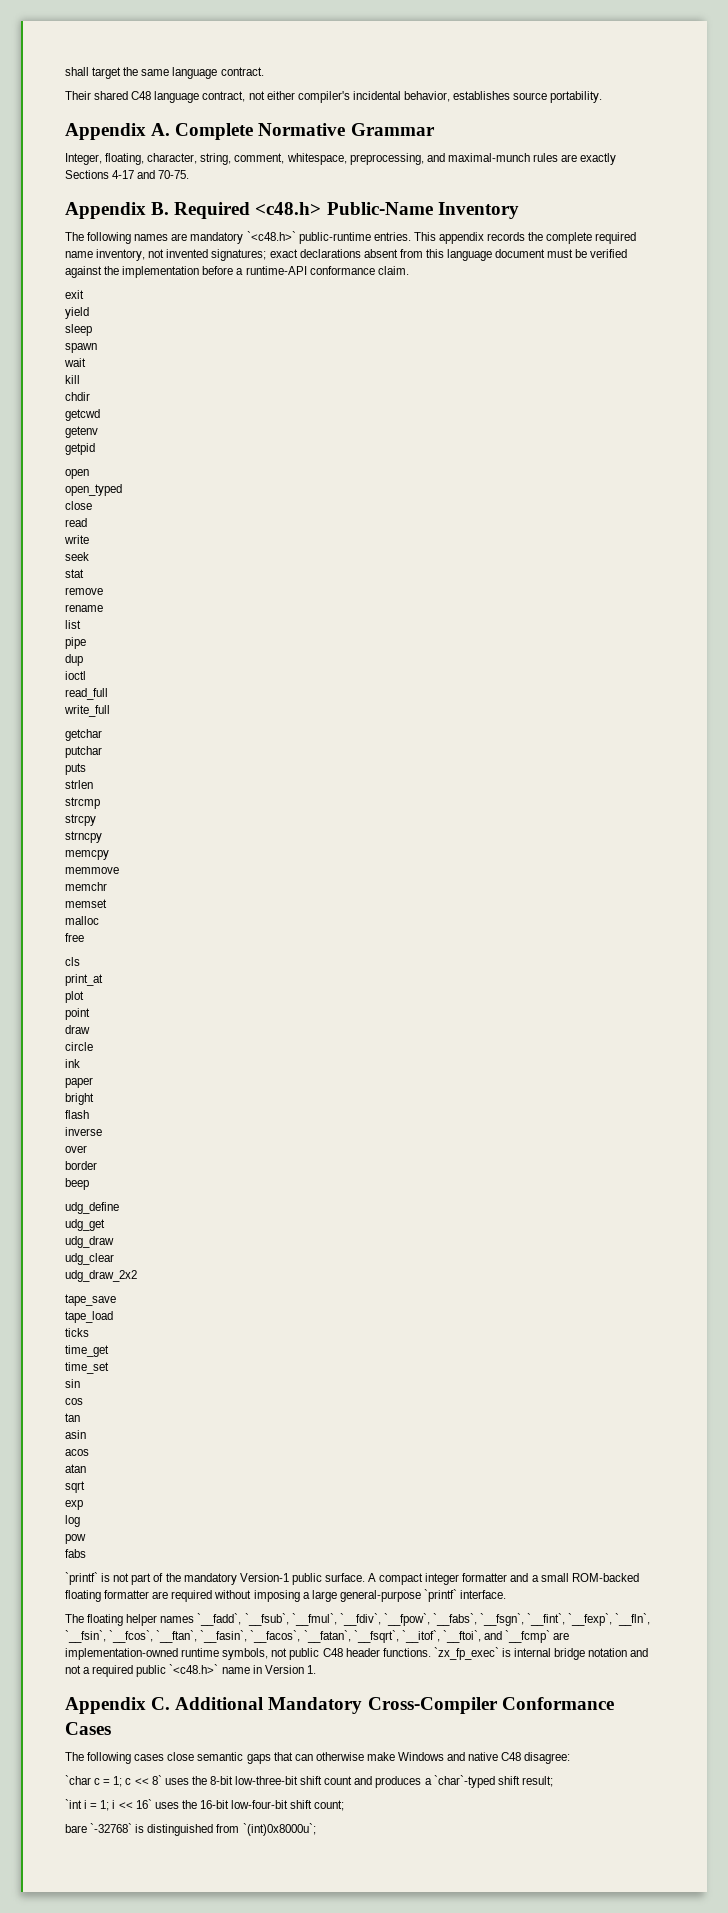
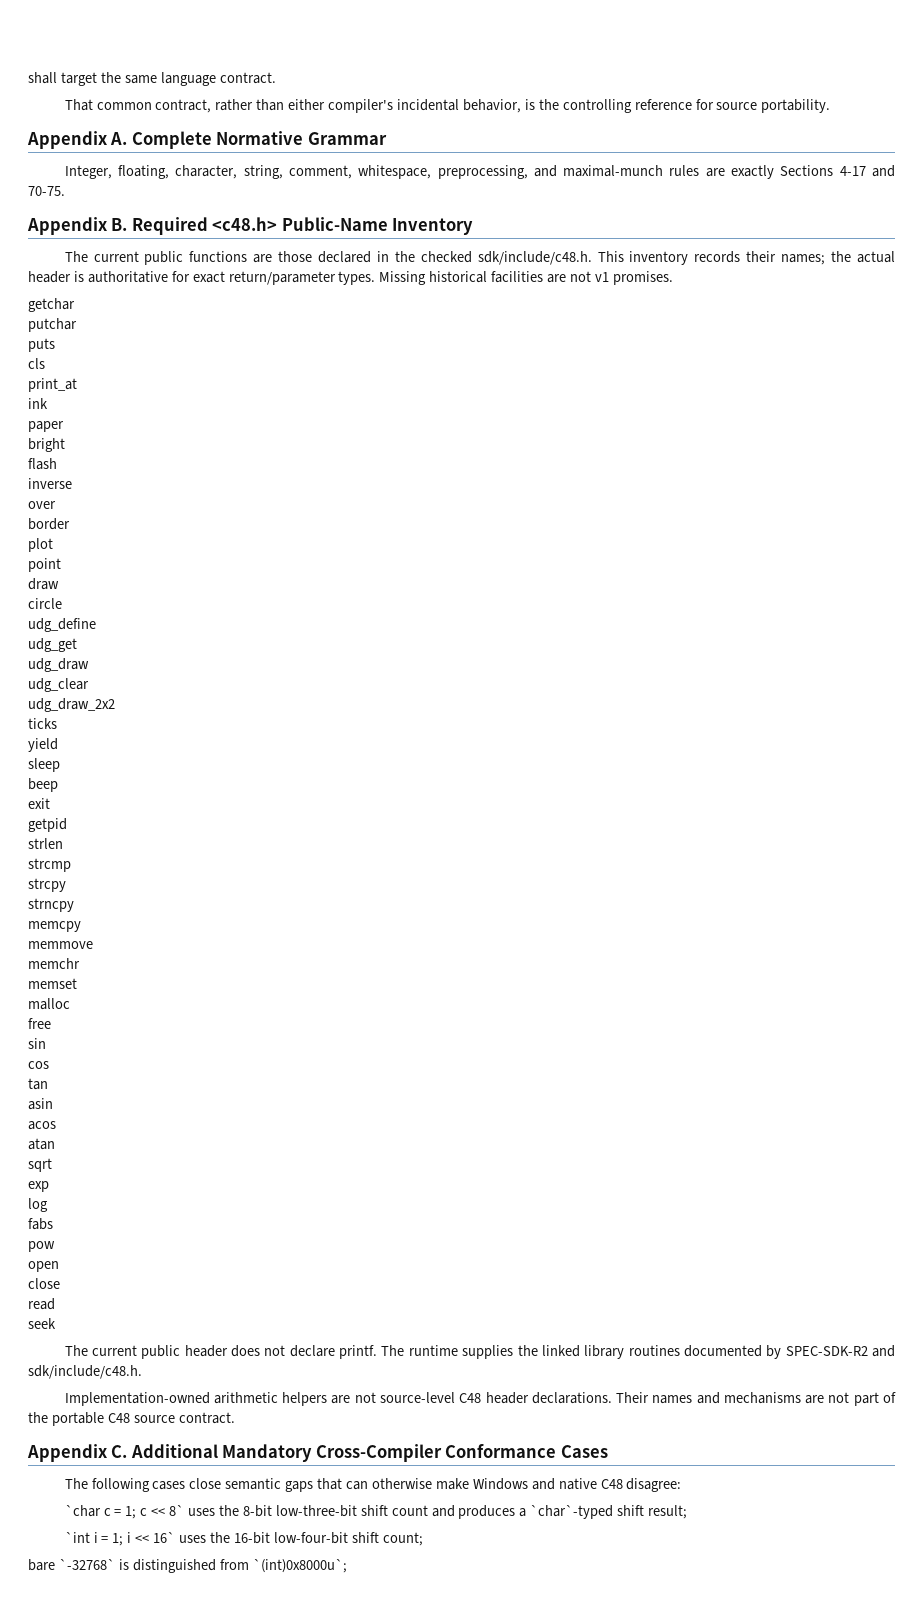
- Their shared C48 language contract, not either compiler's incidental behavior, establishes source portability.
+ That common contract, rather than either compiler's incidental behavior, is the controlling reference for source portability.
- The following names are mandatory `<c48.h>` public-runtime entries. This appendix records the complete required name inventory, not invented signatures; exact declarations absent from this language document must be verified against the implementation before a runtime-API conformance claim.
- exit
- yield
- sleep
- spawn
- wait
- kill
- chdir
- getcwd
- getenv
- getpid
- open
- open_typed
- close
- read
- write
- seek
- stat
- remove
- rename
- list
- pipe
- dup
- ioctl
- read_full
- write_full
+ The current public functions are those declared in the checked sdk/include/c48.h. This inventory records their names; the actual header is authoritative for exact return/parameter types. Missing historical facilities are not v1 promises.
  getchar
  putchar
  puts
+ cls
+ print_at
+ ink
+ paper
+ bright
+ flash
+ inverse
+ over
+ border
+ plot
+ point
+ draw
+ circle
+ udg_define
+ udg_get
+ udg_draw
+ udg_clear
+ udg_draw_2x2
+ ticks
+ yield
+ sleep
+ beep
+ exit
+ getpid
- cls
- print_at
- plot
- point
- draw
- circle
- ink
- paper
- bright
- flash
- inverse
- over
- border
- beep
- udg_define
- udg_get
- udg_draw
- udg_clear
- udg_draw_2x2
- tape_save
- tape_load
- ticks
- time_get
- time_set
+ fabs
- fabs
- `printf` is not part of the mandatory Version-1 public surface. A compact integer formatter and a small ROM-backed floating formatter are required without imposing a large general-purpose `printf` interface.
- The floating helper names `__fadd`, `__fsub`, `__fmul`, `__fdiv`, `__fpow`, `__fabs`, `__fsgn`, `__fint`, `__fexp`, `__fln`, `__fsin`, `__fcos`, `__ftan`, `__fasin`, `__facos`, `__fatan`, `__fsqrt`, `__itof`, `__ftoi`, and `__fcmp` are implementation-owned runtime symbols, not public C48 header functions. `zx_fp_exec` is internal bridge notation and not a required public `<c48.h>` name in Version 1.
+ open
+ close
+ read
+ seek
+ The current public header does not declare printf. The runtime supplies the linked library routines documented by SPEC-SDK-R2 and sdk/include/c48.h.
+ Implementation-owned arithmetic helpers are not source-level C48 header declarations. Their names and mechanisms are not part of the portable C48 source contract.

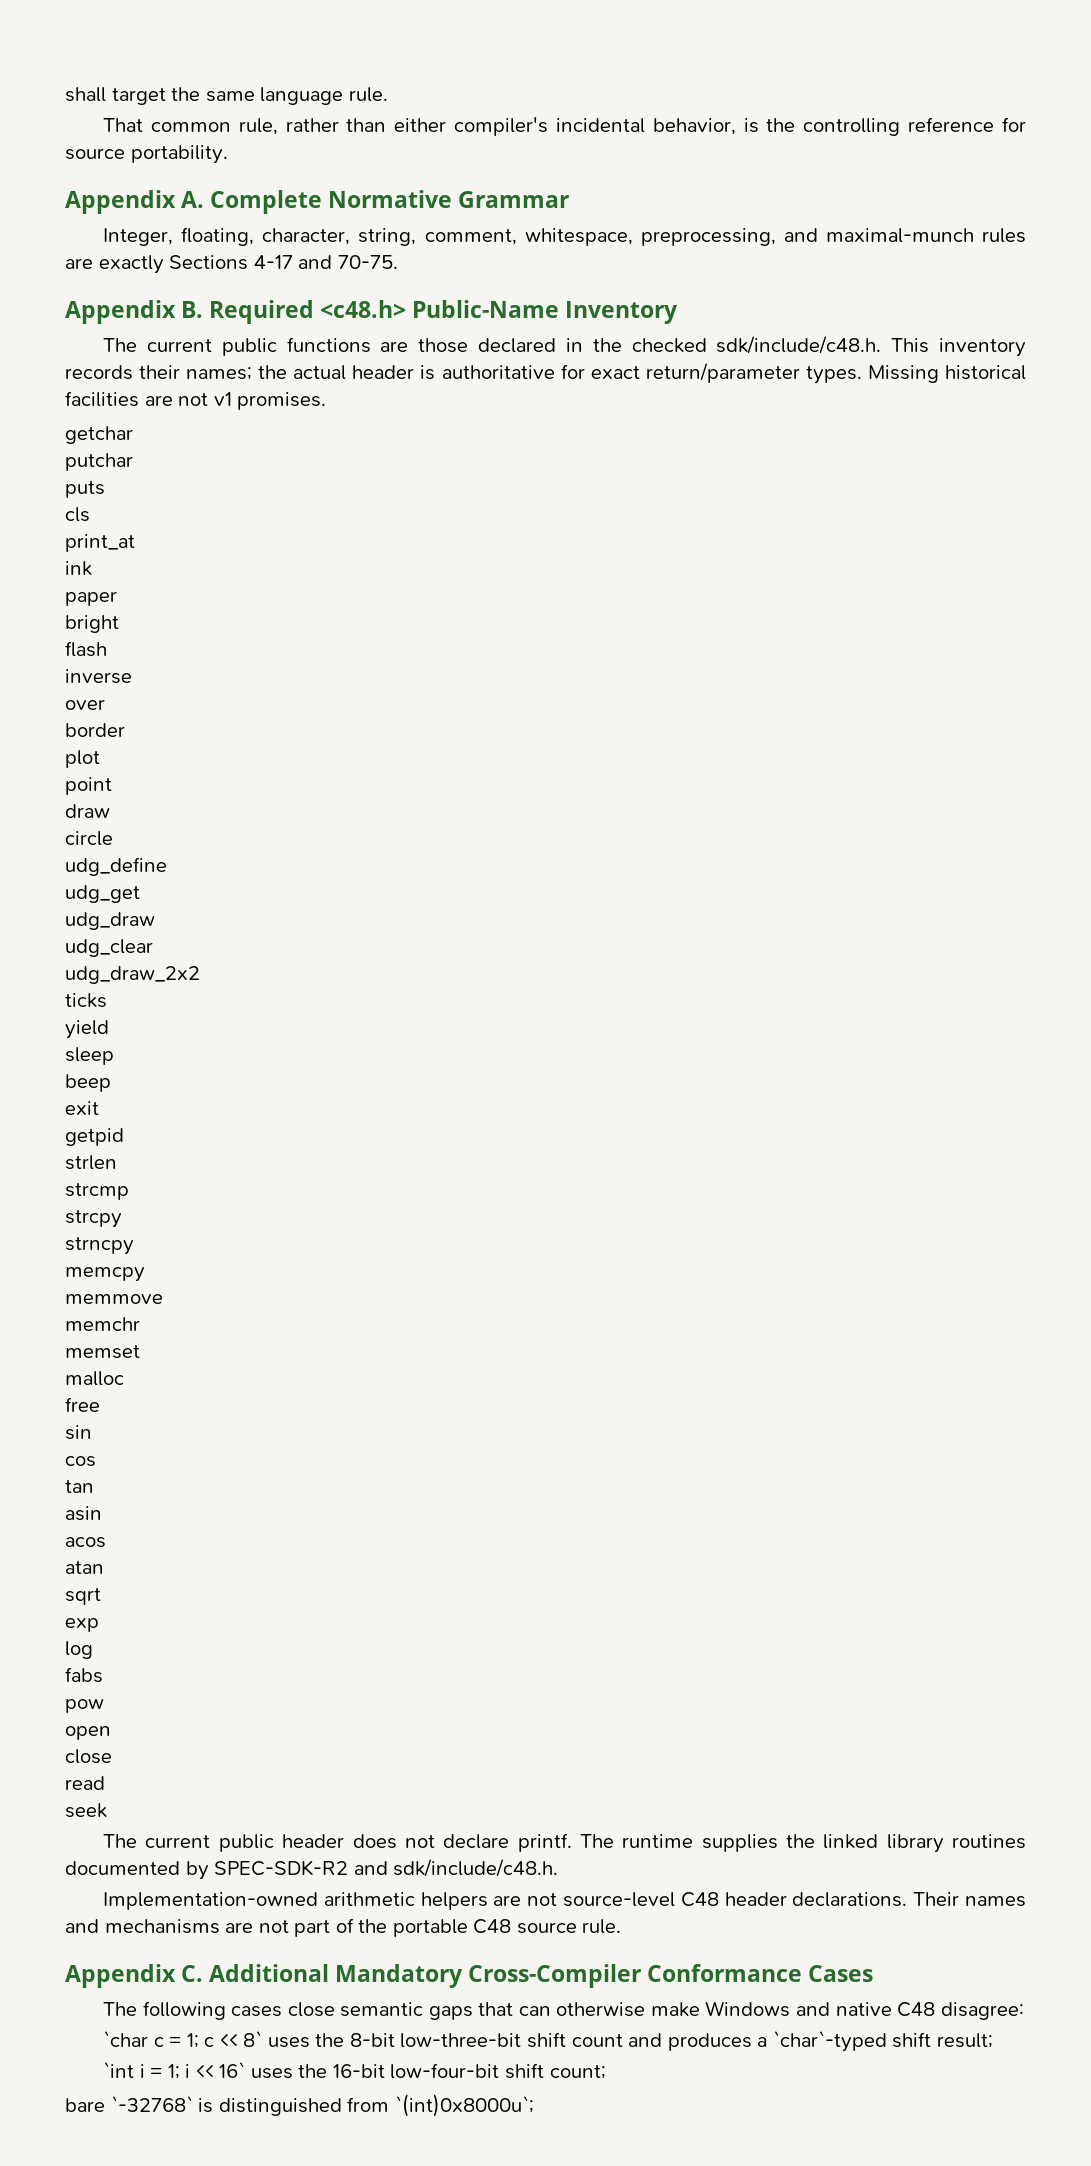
- shall target the same language contract.
+ shall target the same language rule.
- That common contract, rather than either compiler's incidental behavior, is the controlling reference for source portability.
+ That common rule, rather than either compiler's incidental behavior, is the controlling reference for source portability.
- Their names and mechanisms are not part of the portable C48 source contract.
+ Their names and mechanisms are not part of the portable C48 source rule.

